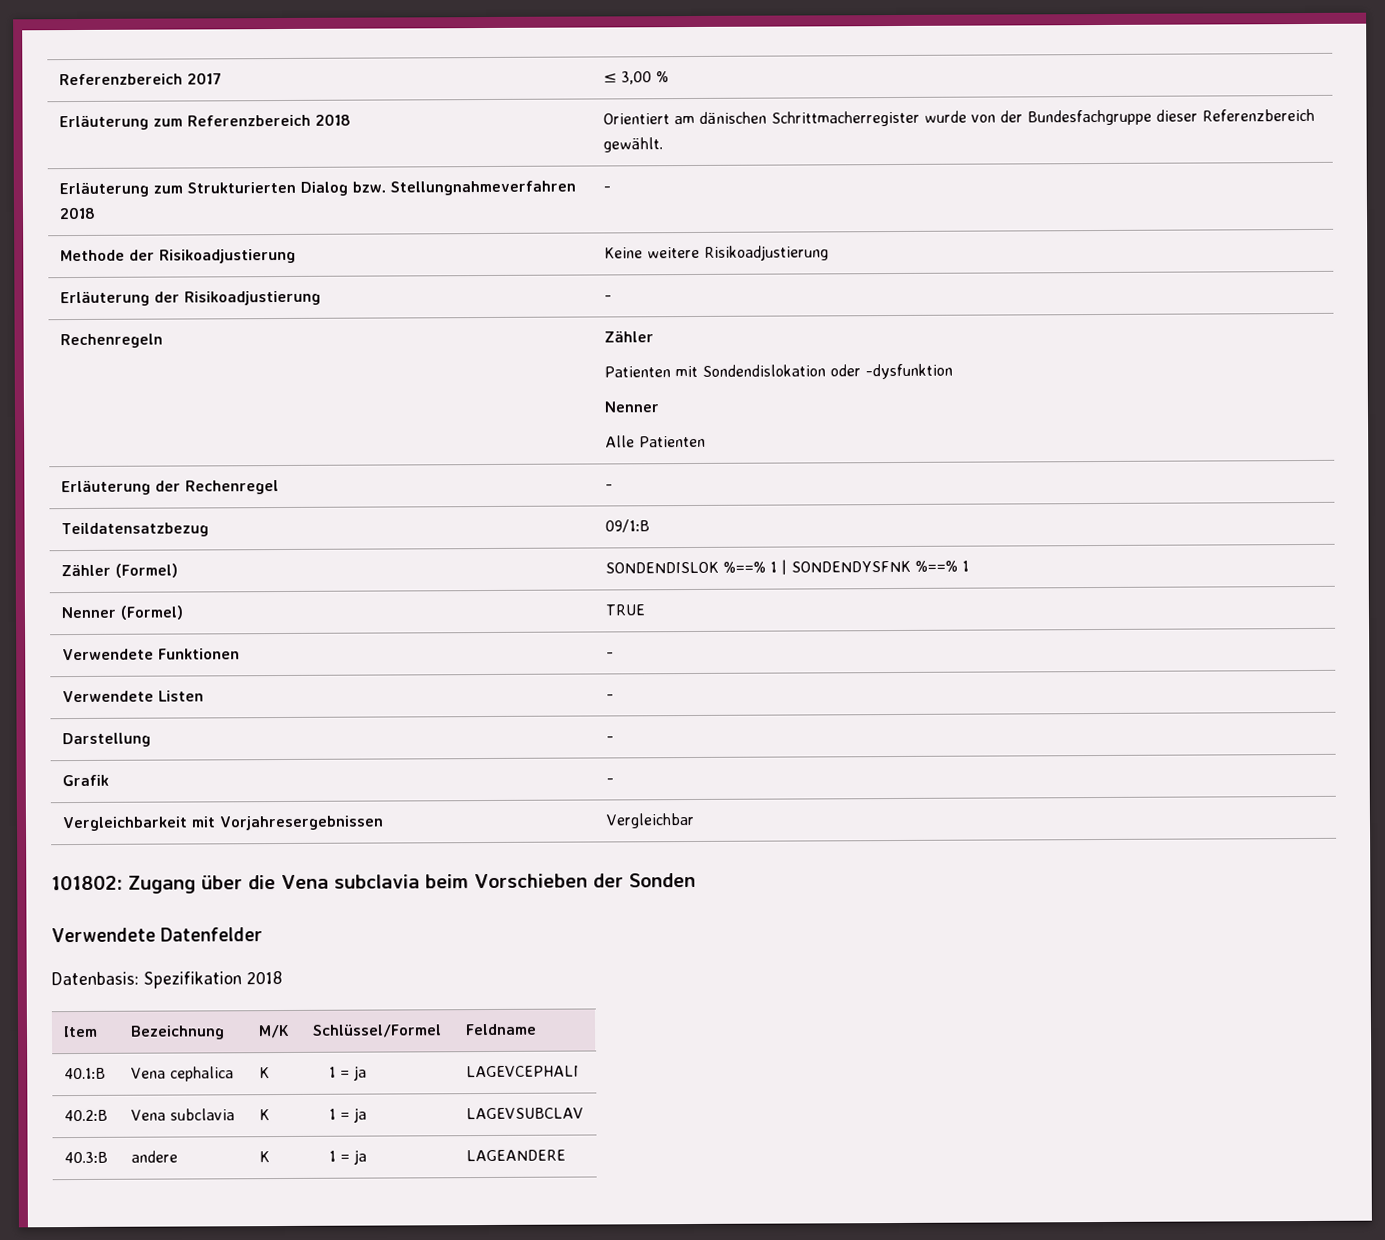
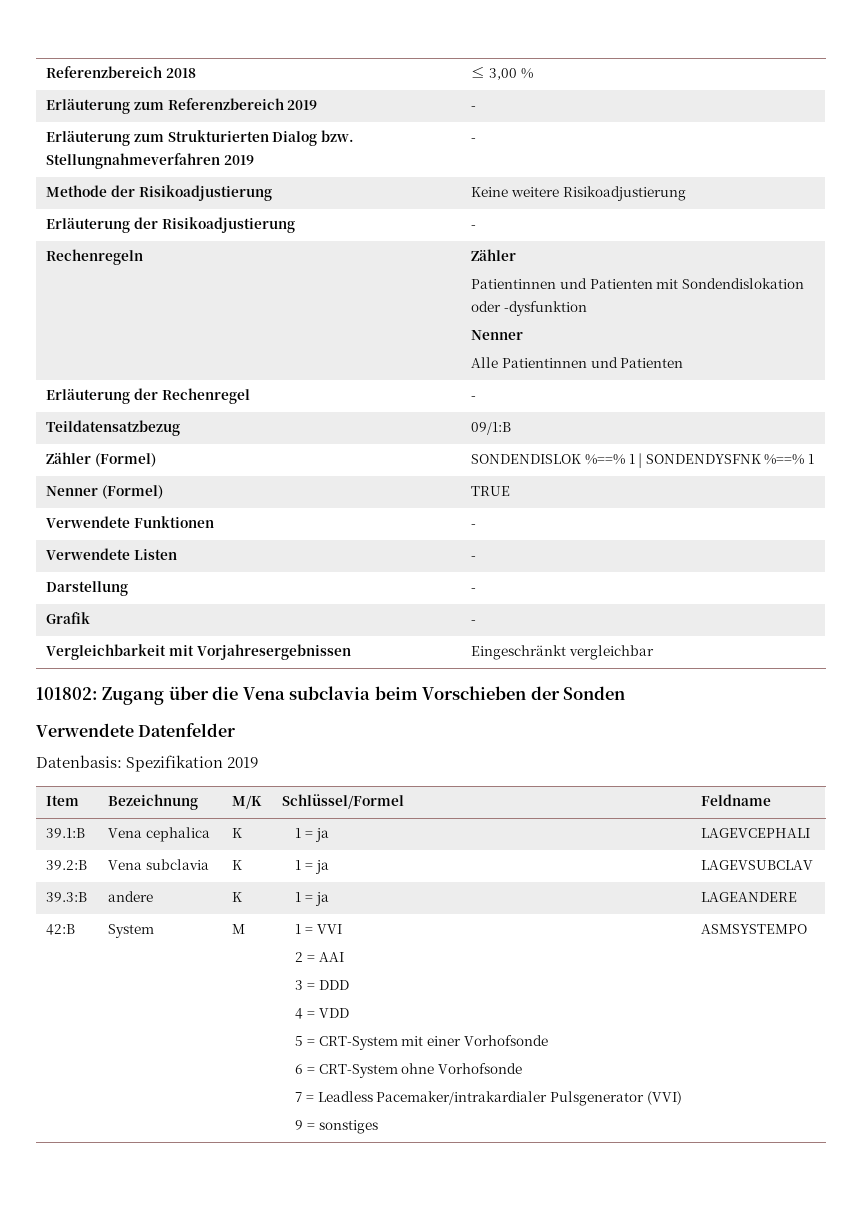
- Referenzbereich 2017 | ≤ 3,00 %
+ Referenzbereich 2018 | ≤ 3,00 %
- Erläuterung zum Referenzbereich 2018 | Orientiert am dänischen Schrittmacherregister wurde von der Bundesfachgruppe dieser Referenzbereich gewählt.
+ Erläuterung zum Referenzbereich 2019 | -
- Erläuterung zum Strukturierten Dialog bzw. Stellungnahmeverfahren 2018 | -
+ Erläuterung zum Strukturierten Dialog bzw. Stellungnahmeverfahren 2019 | -
  Rechenregeln | Zähler
- Patienten mit Sondendislokation oder -dysfunktion
+ Patientinnen und Patienten mit Sondendislokation oder -dysfunktion
  Nenner
- Alle Patienten
+ Alle Patientinnen und Patienten
- Vergleichbarkeit mit Vorjahresergebnissen | Vergleichbar
+ Vergleichbarkeit mit Vorjahresergebnissen | Eingeschränkt vergleichbar
- Datenbasis: Spezifikation 2018
+ Datenbasis: Spezifikation 2019
- 40.1:B | Vena cephalica | K | 1 = ja | LAGEVCEPHALI
+ 39.1:B | Vena cephalica | K | 1 = ja | LAGEVCEPHALI
- 40.2:B | Vena subclavia | K | 1 = ja | LAGEVSUBCLAV
+ 39.2:B | Vena subclavia | K | 1 = ja | LAGEVSUBCLAV
- 40.3:B | andere | K | 1 = ja | LAGEANDERE
+ 39.3:B | andere | K | 1 = ja | LAGEANDERE
+ 42:B | System | M | 1 = VVI
+ 2 = AAI
+ 3 = DDD
+ 4 = VDD
+ 5 = CRT-System mit einer Vorhofsonde
+ 6 = CRT-System ohne Vorhofsonde
+ 7 = Leadless Pacemaker/intrakardialer Pulsgenerator (VVI)
+ 9 = sonstiges | ASMSYSTEMPO

